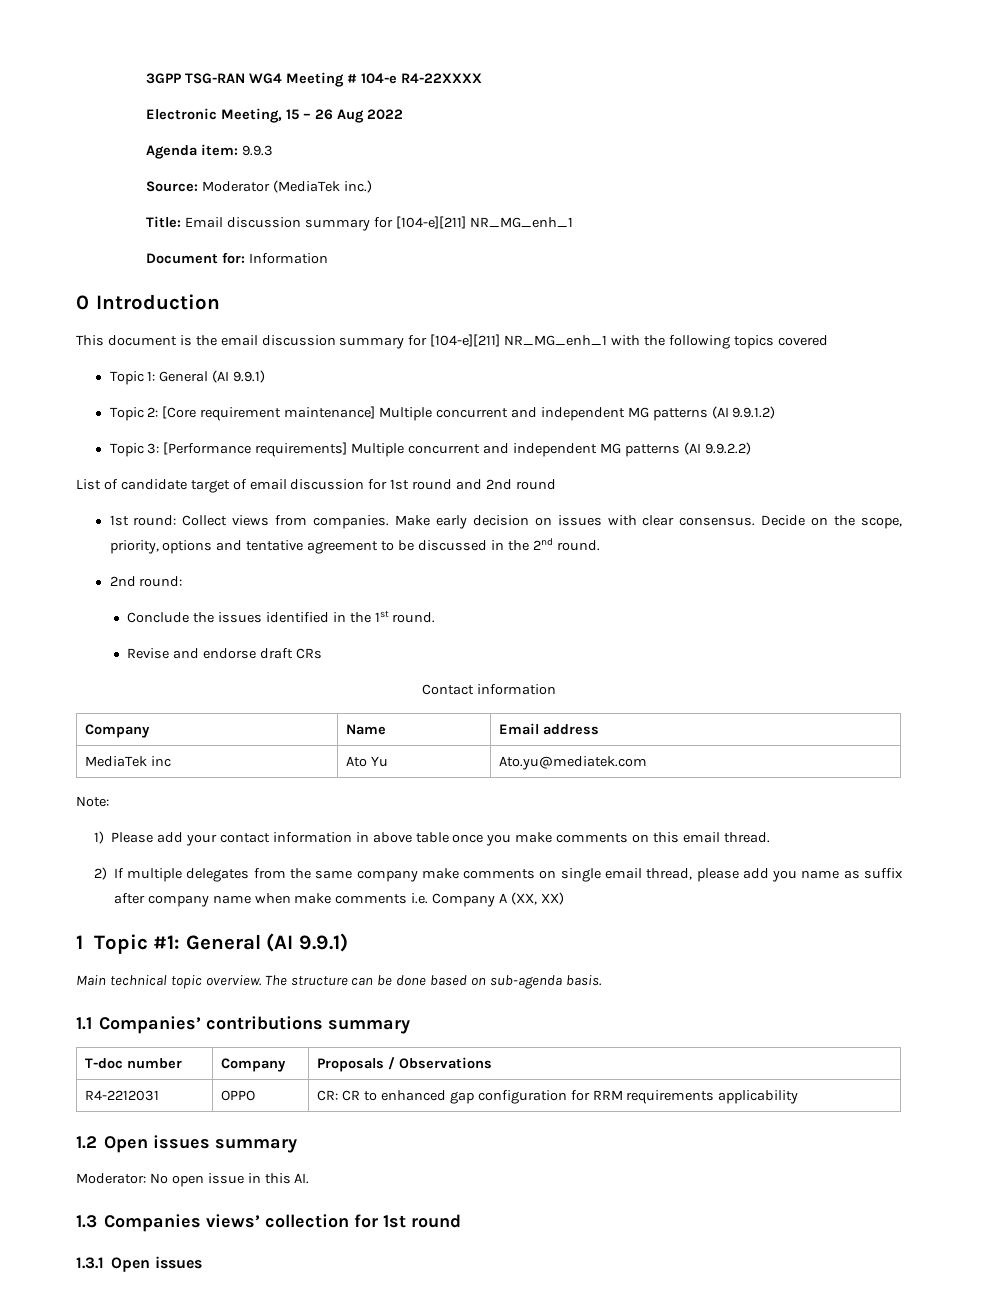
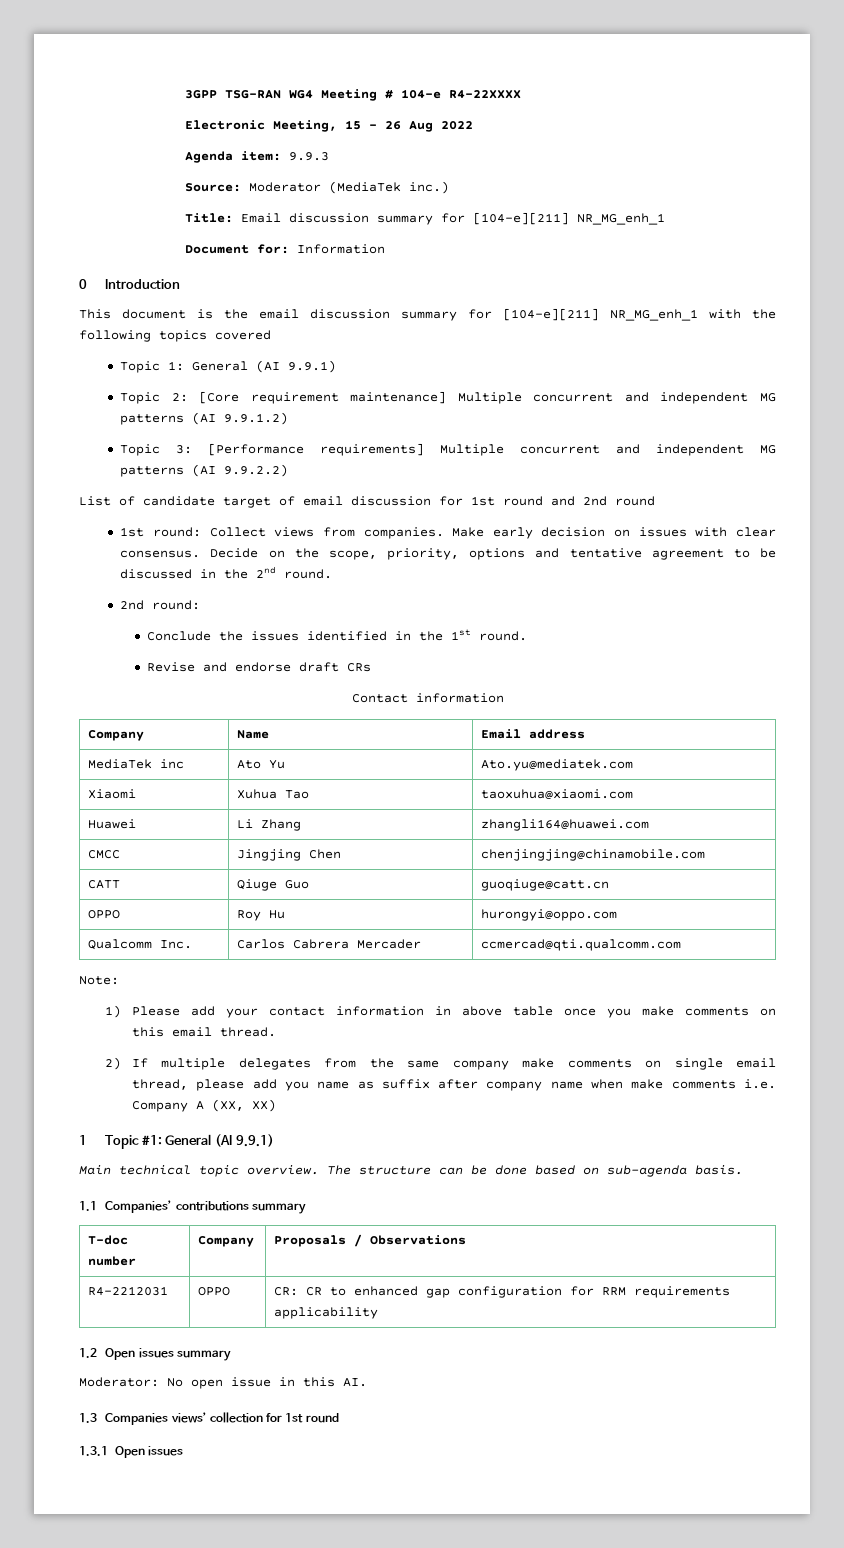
+ Xiaomi | Xuhua Tao | taoxuhua@xiaomi.com
+ Huawei | Li Zhang | zhangli164@huawei.com
+ CMCC | Jingjing Chen | chenjingjing@chinamobile.com
+ CATT | Qiuge Guo | guoqiuge@catt.cn
+ OPPO | Roy Hu | hurongyi@oppo.com
+ Qualcomm Inc. | Carlos Cabrera Mercader | ccmercad@qti.qualcomm.com

